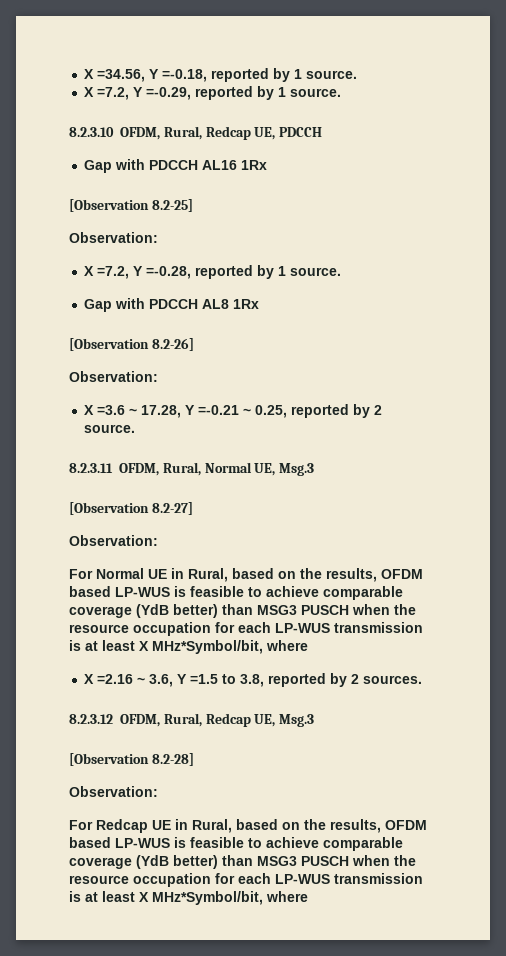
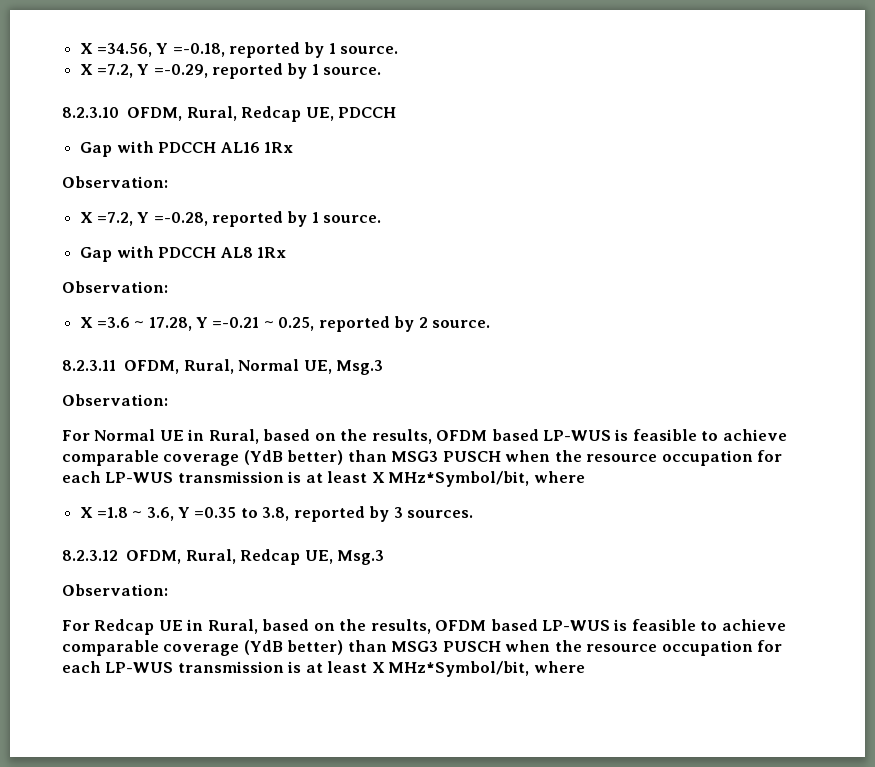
- [Observation 8.2-25]
- [Observation 8.2-26]
- [Observation 8.2-27]
- X =2.16 ~ 3.6, Y =1.5 to 3.8, reported by 2 sources.
+ X =1.8 ~ 3.6, Y =0.35 to 3.8, reported by 3 sources.
- [Observation 8.2-28]

